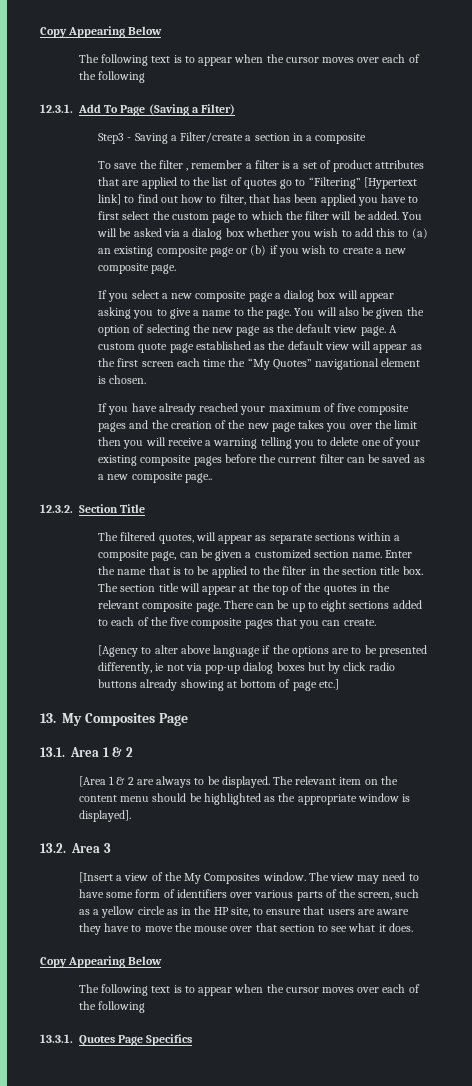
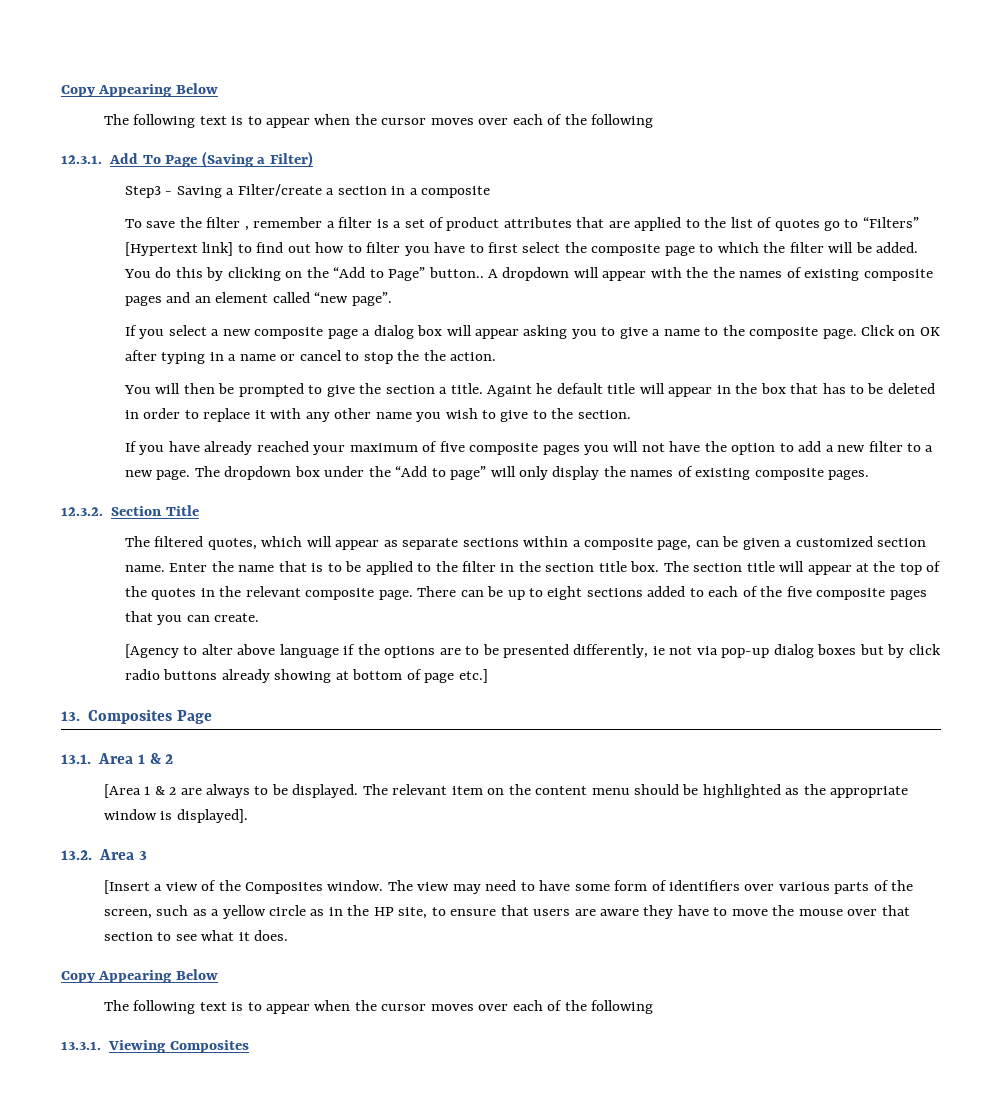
- To save the filter , remember a filter is a set of product attributes that are applied to the list of quotes go to “Filtering” [Hypertext link] to find out how to filter, that has been applied you have to first select the custom page to which the filter will be added.
+ To save the filter , remember a filter is a set of product attributes that are applied to the list of quotes go to “Filters” [Hypertext link] to find out how to filter you have to first select the composite page to which the filter will be added.
- You will be asked via a dialog box whether you wish to add this to (a) an existing composite page or (b) if you wish to create a new composite page.
+ You do this by clicking on the “Add to Page” button.. A dropdown will appear with the the names of existing composite pages and an element called “new page”.
- If you select a new composite page a dialog box will appear asking you to give a name to the page. You will also be given the option of selecting the new page as the default view page. A custom quote page established as the default view will appear as the first screen each time the “My Quotes” navigational element is chosen.
+ If you select a new composite page a dialog box will appear asking you to give a name to the composite page. Click on OK after typing in a name or cancel to stop the the action.
+ You will then be prompted to give the section a title. Againt he default title will appear in the box that has to be deleted in order to replace it with any other name you wish to give to the section.
- If you have already reached your maximum of five composite pages and the creation of the new page takes you over the limit then you will receive a warning telling you to delete one of your existing composite pages before the current filter can be saved as a new composite page..
+ If you have already reached your maximum of five composite pages you will not have the option to add a new filter to a new page. The dropdown box under the “Add to page” will only display the names of existing composite pages.
- The filtered quotes, will appear as separate sections within a composite page, can be given a customized section name.
+ The filtered quotes, which will appear as separate sections within a composite page, can be given a customized section name.
- 13. My Composites Page
+ 13. Composites Page
- [Insert a view of the My Composites window.
+ [Insert a view of the Composites window.
- 13.3.1. Quotes Page Specifics
+ 13.3.1. Viewing Composites

